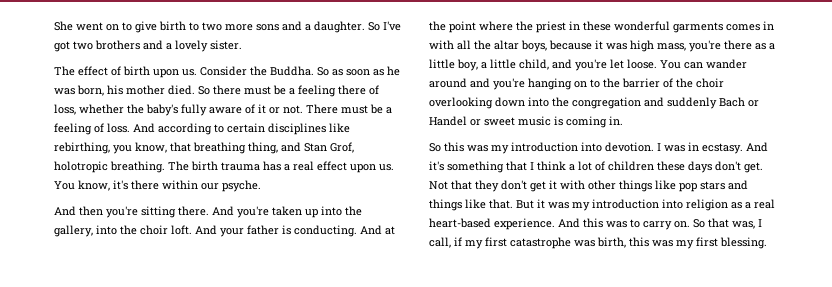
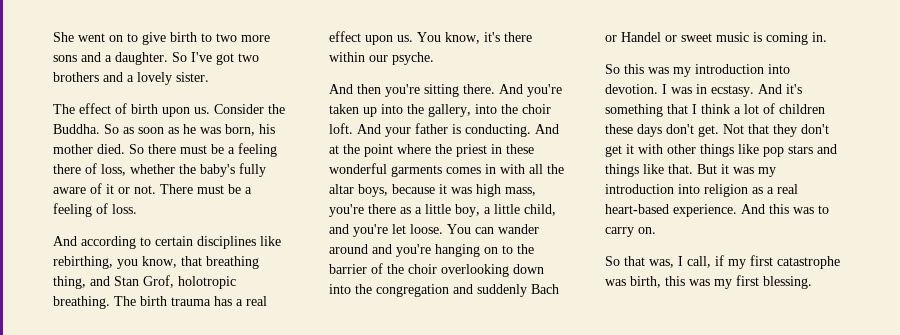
- There must be a feeling of loss. And according to certain disciplines like rebirthing, you know, that breathing thing, and Stan Grof, holotropic breathing.
+ There must be a feeling of loss.
+ And according to certain disciplines like rebirthing, you know, that breathing thing, and Stan Grof, holotropic breathing.
- And this was to carry on. So that was, I call, if my first catastrophe was birth, this was my first blessing.
+ And this was to carry on.
+ So that was, I call, if my first catastrophe was birth, this was my first blessing.

